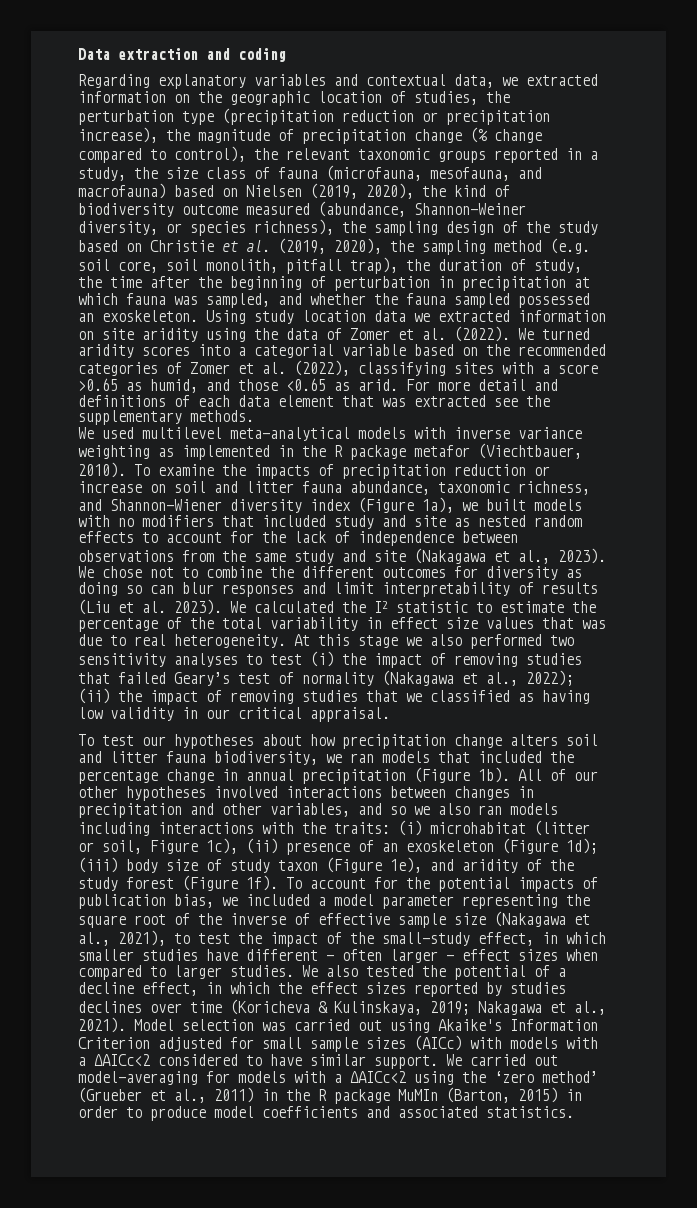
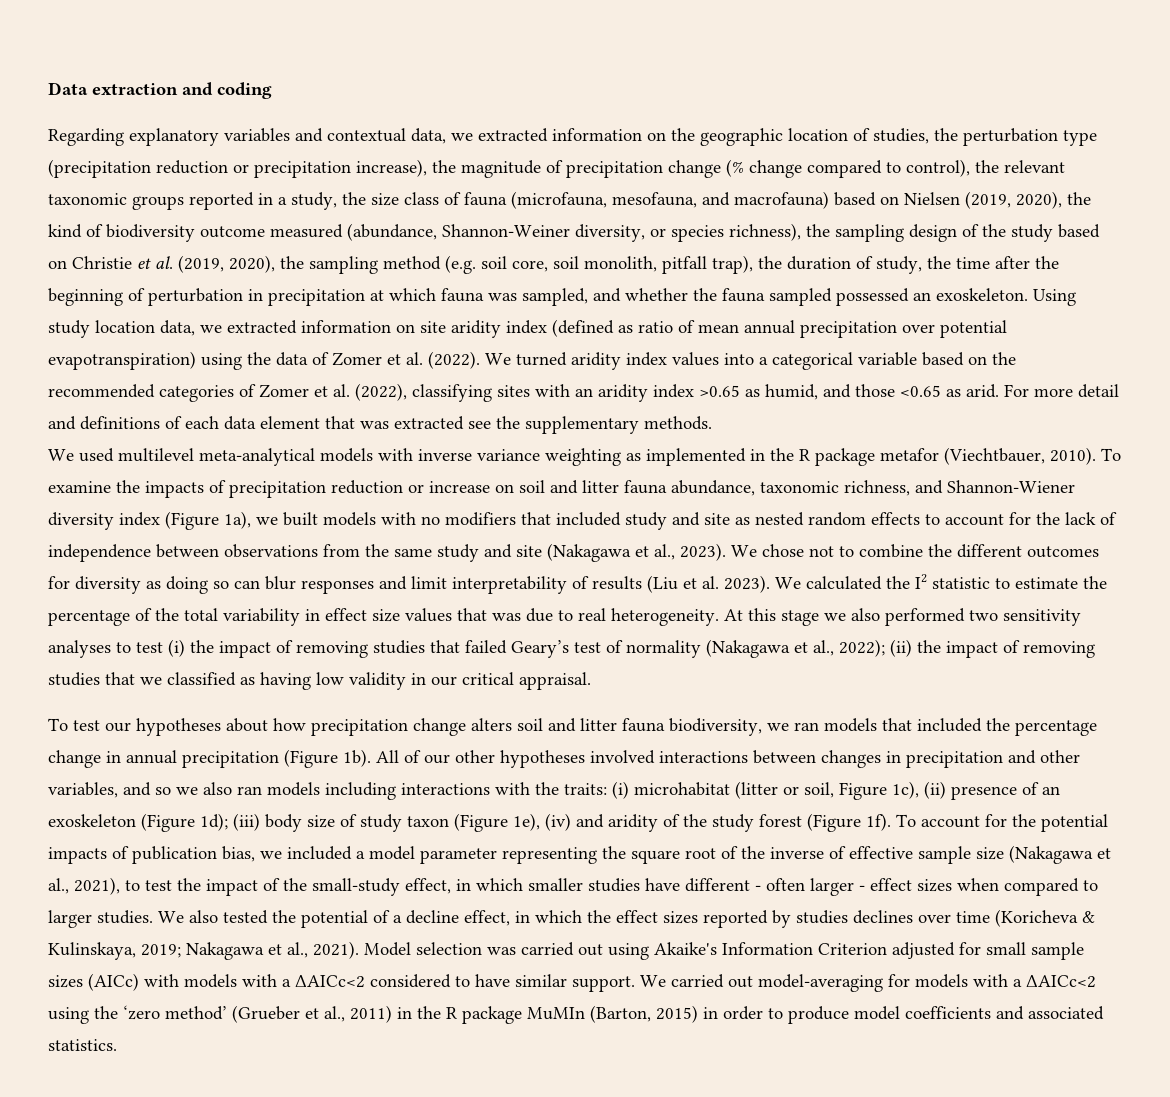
- Using study location data we extracted information on site aridity using the data of Zomer et al. (2022).
+ Using study location data, we extracted information on site aridity index (defined as ratio of mean annual precipitation over potential evapotranspiration) using the data of Zomer et al. (2022).
- We turned aridity scores into a categorial variable based on the recommended categories of Zomer et al. (2022), classifying sites with a score >0.65 as humid, and those <0.65 as arid.
+ We turned aridity index values into a categorical variable based on the recommended categories of Zomer et al. (2022), classifying sites with an aridity index >0.65 as humid, and those <0.65 as arid.
- All of our other hypotheses involved interactions between changes in precipitation and other variables, and so we also ran models including interactions with the traits: (i) microhabitat (litter or soil, Figure 1c), (ii) presence of an exoskeleton (Figure 1d); (iii) body size of study taxon (Figure 1e), and aridity of the study forest (Figure 1f).
+ All of our other hypotheses involved interactions between changes in precipitation and other variables, and so we also ran models including interactions with the traits: (i) microhabitat (litter or soil, Figure 1c), (ii) presence of an exoskeleton (Figure 1d); (iii) body size of study taxon (Figure 1e), (iv) and aridity of the study forest (Figure 1f).

